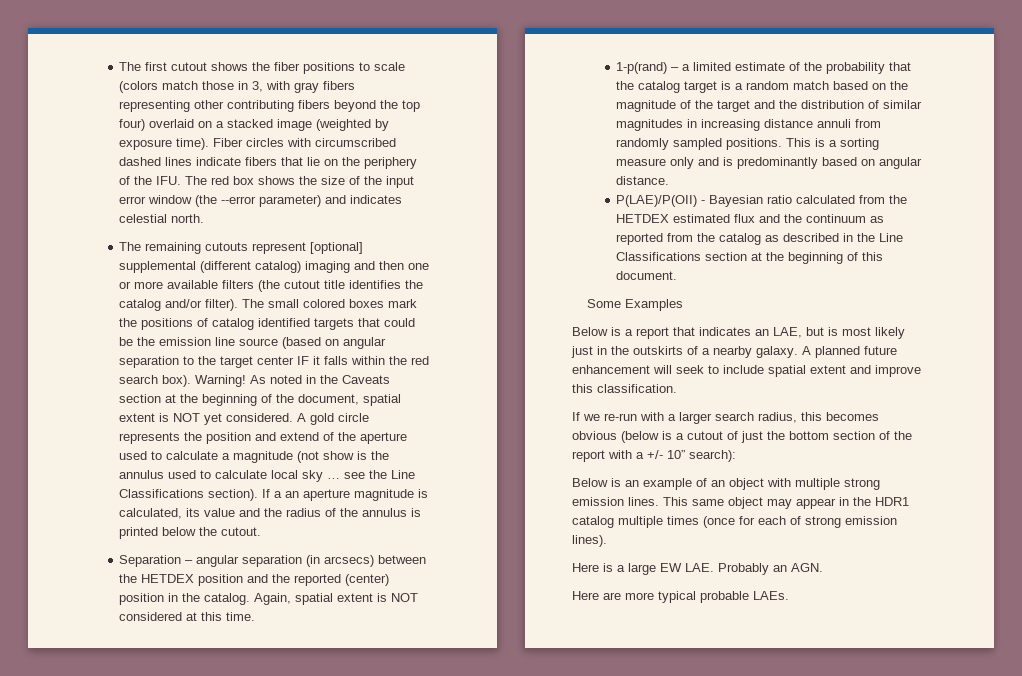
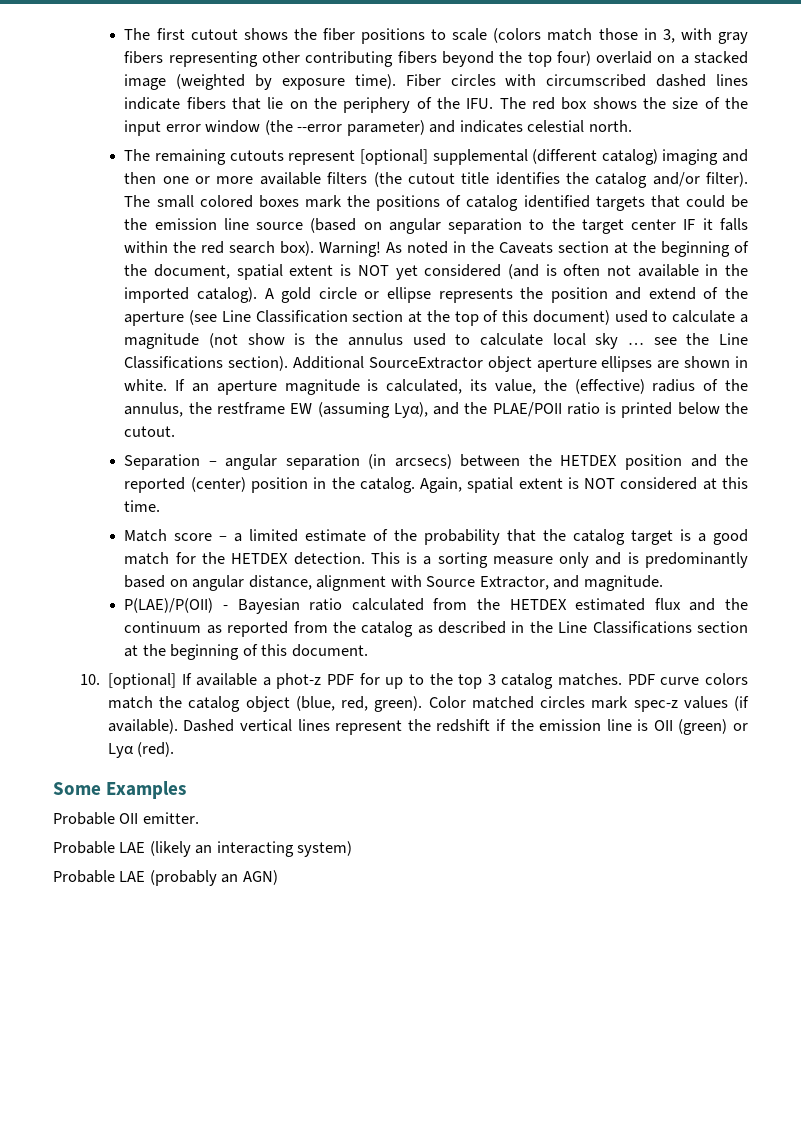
- As noted in the Caveats section at the beginning of the document, spatial extent is NOT yet considered.
+ As noted in the Caveats section at the beginning of the document, spatial extent is NOT yet considered (and is often not available in the imported catalog).
- A gold circle represents the position and extend of the aperture used to calculate a magnitude (not show is the annulus used to calculate local sky … see the Line Classifications section).
+ A gold circle or ellipse represents the position and extend of the aperture (see Line Classification section at the top of this document) used to calculate a magnitude (not show is the annulus used to calculate local sky … see the Line Classifications section).
- If a an aperture magnitude is calculated, its value and the radius of the annulus is printed below the cutout.
+ Additional SourceExtractor object aperture ellipses are shown in white. If an aperture magnitude is calculated, its value, the (effective) radius of the annulus, the restframe EW (assuming Lyα), and the PLAE/POII ratio is printed below the cutout.
- 1-p(rand) – a limited estimate of the probability that the catalog target is a random match based on the magnitude of the target and the distribution of similar magnitudes in increasing distance annuli from randomly sampled positions.
+ Match score – a limited estimate of the probability that the catalog target is a good match for the HETDEX detection.
- This is a sorting measure only and is predominantly based on angular distance.
+ This is a sorting measure only and is predominantly based on angular distance, alignment with Source Extractor, and magnitude.
+ 10. [optional] If available a phot-z PDF for up to the top 3 catalog matches. PDF curve colors match the catalog object (blue, red, green). Color matched circles mark spec-z values (if available). Dashed vertical lines represent the redshift if the emission line is OII (green) or Lyα (red).
  Some Examples
- Below is a report that indicates an LAE, but is most likely just in the outskirts of a nearby galaxy. A planned future enhancement will seek to include spatial extent and improve this classification.
- If we re-run with a larger search radius, this becomes obvious (below is a cutout of just the bottom section of the report with a +/- 10” search):
- Below is an example of an object with multiple strong emission lines. This same object may appear in the HDR1 catalog multiple times (once for each of strong emission lines).
- Here is a large EW LAE. Probably an AGN.
- Here are more typical probable LAEs.
+ Probable OII emitter.
+ Probable LAE (likely an interacting system)
+ Probable LAE (probably an AGN)

